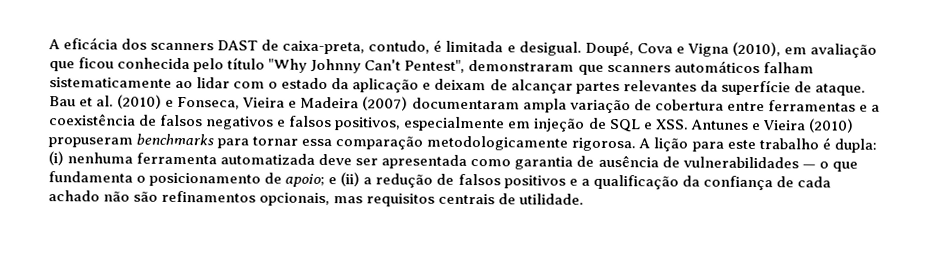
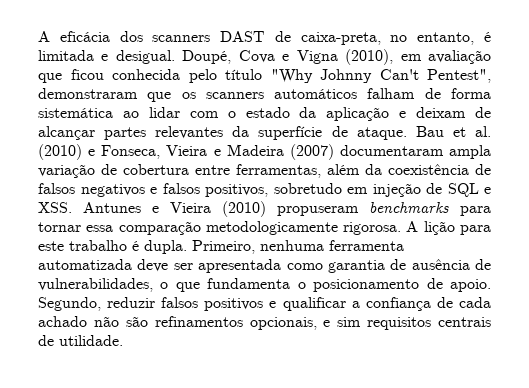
- A eficácia dos scanners DAST de caixa-preta, contudo, é limitada e desigual.
+ A eficácia dos scanners DAST de caixa-preta, no entanto, é limitada e desigual.
- Doupé, Cova e Vigna (2010), em avaliação que ficou conhecida pelo título "Why Johnny Can't Pentest", demonstraram que scanners automáticos falham sistematicamente ao lidar com o estado da aplicação e deixam de alcançar partes relevantes da superfície de ataque.
+ Doupé, Cova e Vigna (2010), em avaliação que ficou conhecida pelo título "Why Johnny Can't Pentest", demonstraram que os scanners automáticos falham de forma sistemática ao lidar com o estado da aplicação e deixam de alcançar partes relevantes da superfície de ataque.
- Bau et al. (2010) e Fonseca, Vieira e Madeira (2007) documentaram ampla variação de cobertura entre ferramentas e a coexistência de falsos negativos e falsos positivos, especialmente em injeção de SQL e XSS. Antunes e Vieira (2010) propuseram benchmarks para tornar essa comparação metodologicamente rigorosa.
+ Bau et al. (2010) e Fonseca, Vieira e Madeira (2007) documentaram ampla variação de cobertura entre ferramentas, além da coexistência de falsos negativos e falsos positivos, sobretudo em injeção de SQL e XSS. Antunes e Vieira (2010) propuseram benchmarks para tornar essa comparação metodologicamente rigorosa.
- A lição para este trabalho é dupla: (i) nenhuma ferramenta automatizada deve ser apresentada como garantia de ausência de vulnerabilidades — o que fundamenta o posicionamento de apoio; e (ii) a redução de falsos positivos e a qualificação da confiança de cada achado não são refinamentos opcionais, mas requisitos centrais de utilidade.
+ A lição para este trabalho é dupla. Primeiro, nenhuma ferramenta automatizada deve ser apresentada como garantia de ausência de vulnerabilidades, o que fundamenta o posicionamento de apoio. Segundo, reduzir falsos positivos e qualificar a confiança de cada achado não são refinamentos opcionais, e sim requisitos centrais de utilidade.

